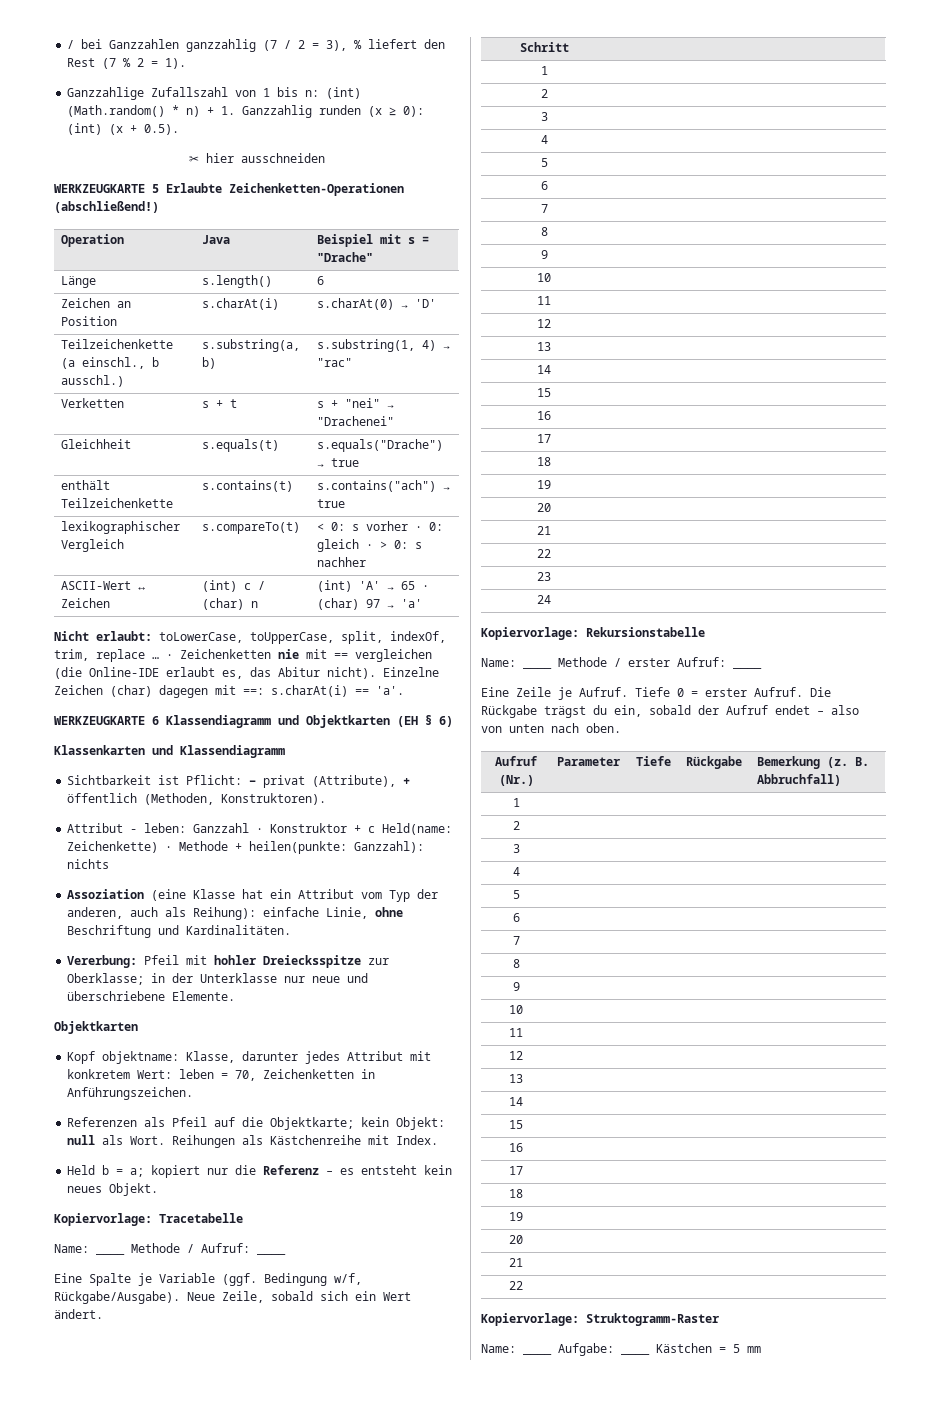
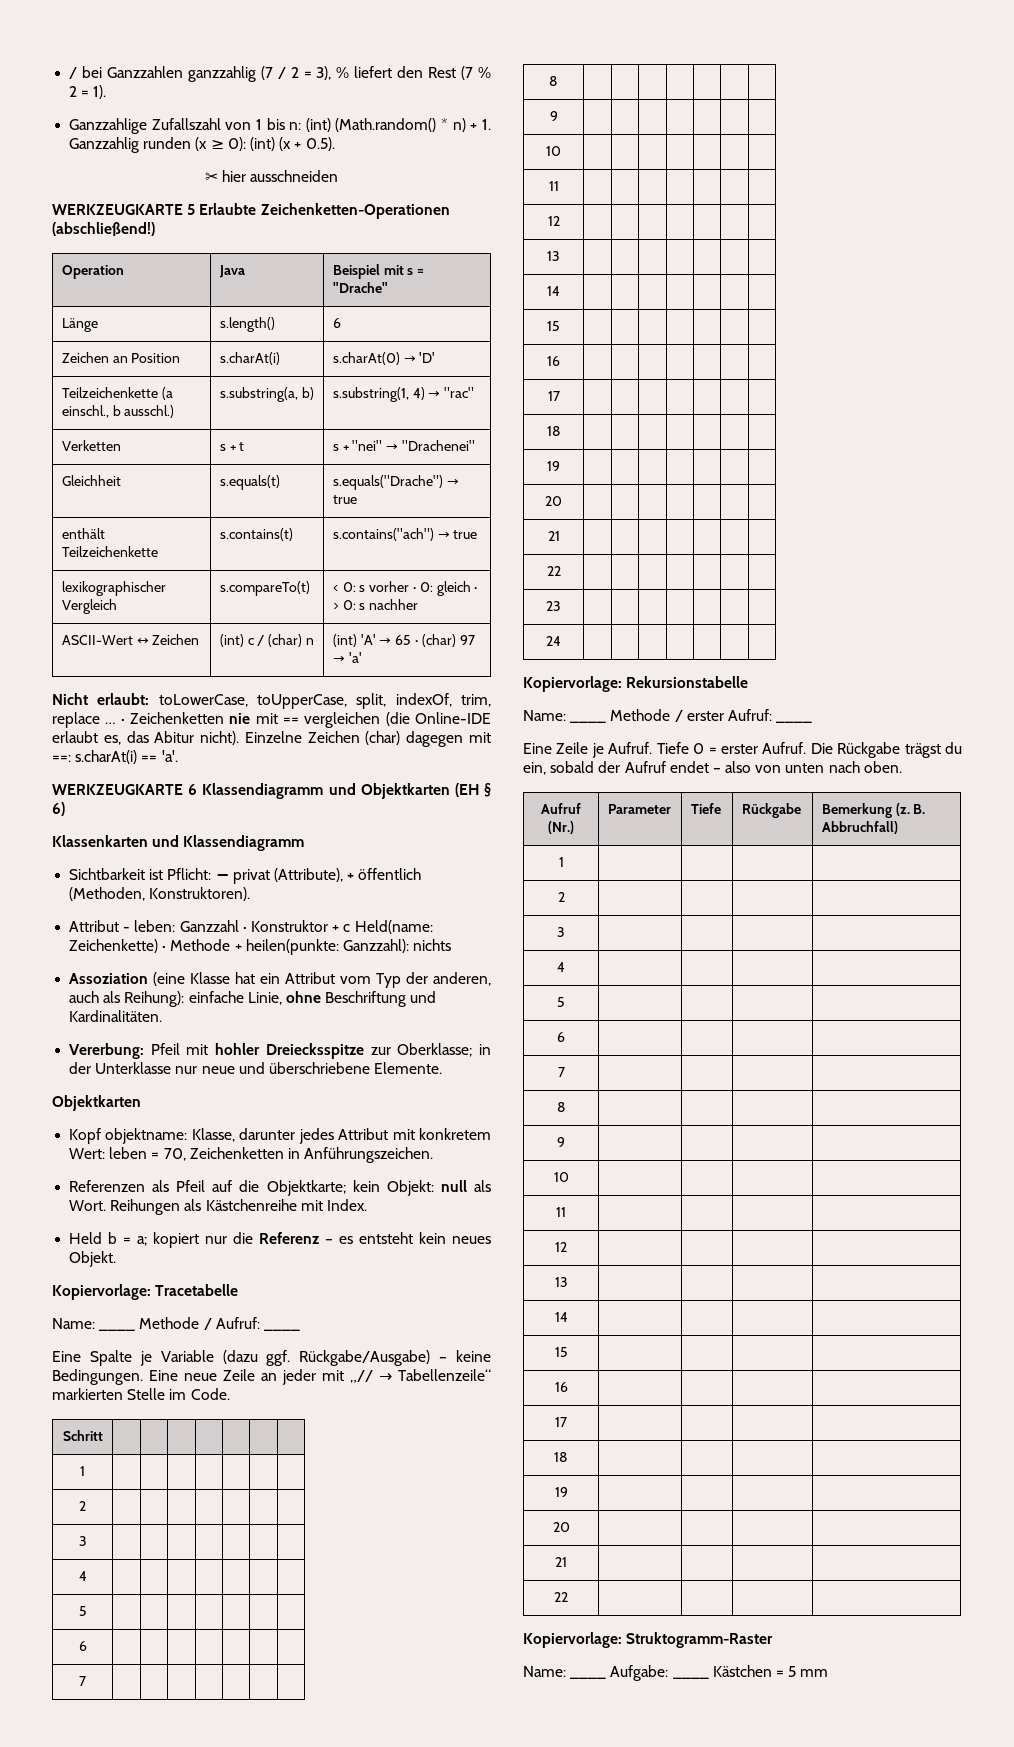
- Eine Spalte je Variable (ggf. Bedingung w/f, Rückgabe/Ausgabe). Neue Zeile, sobald sich ein Wert ändert.
+ Eine Spalte je Variable (dazu ggf. Rückgabe/Ausgabe) – keine Bedingungen. Eine neue Zeile an jeder mit „// → Tabellenzeile“ markierten Stelle im Code.

